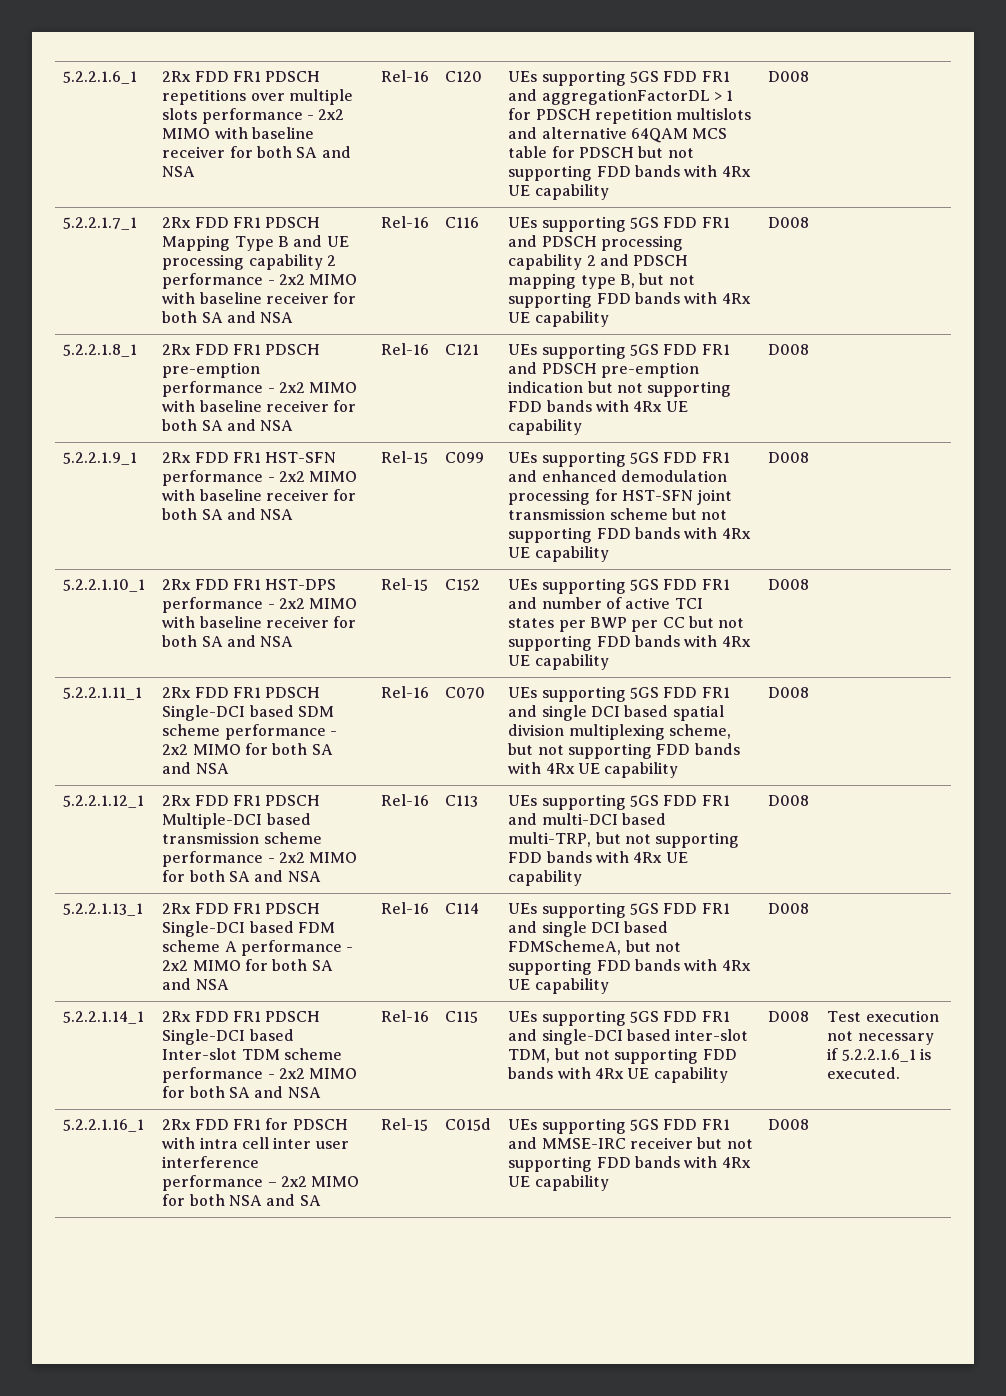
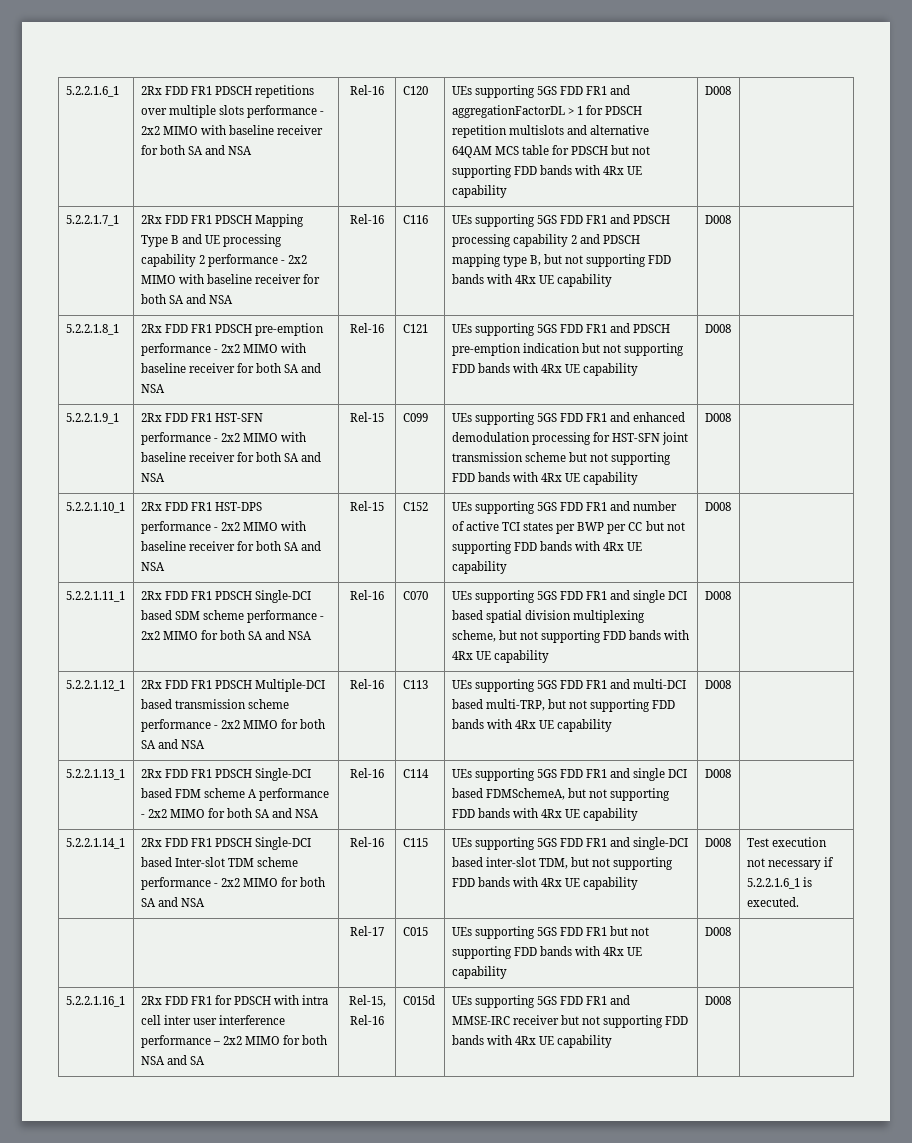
+ | | Rel-17 | C015 | UEs supporting 5GS FDD FR1 but not supporting FDD bands with 4Rx UE capability | D008 |
- 2Rx FDD FR1 for PDSCH with intra cell inter user interference performance – 2x2 MIMO for both NSA and SA | Rel-15
+ 2Rx FDD FR1 for PDSCH with intra cell inter user interference performance – 2x2 MIMO for both NSA and SA | Rel-15, Rel-16

